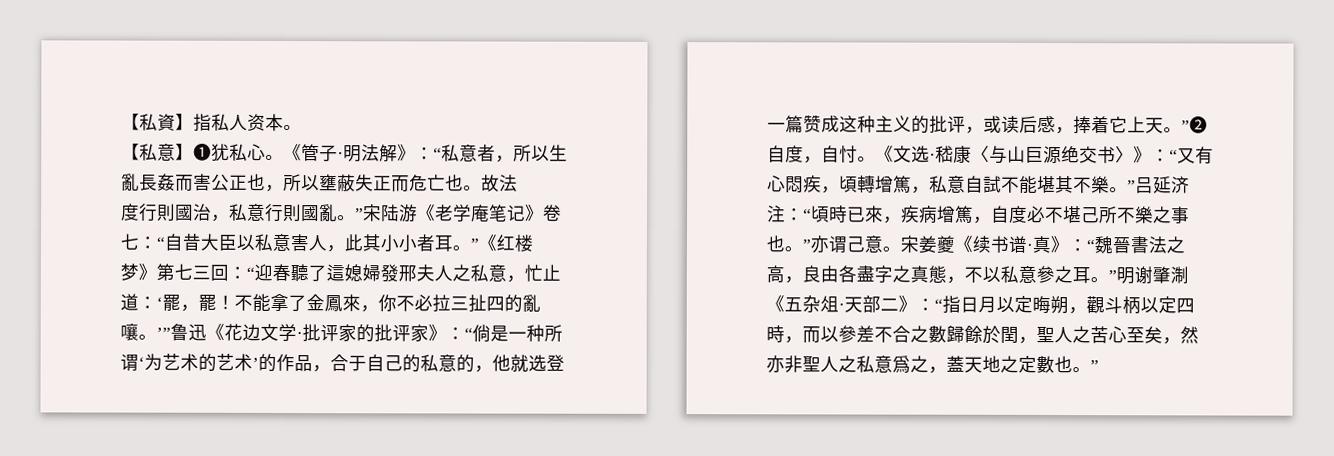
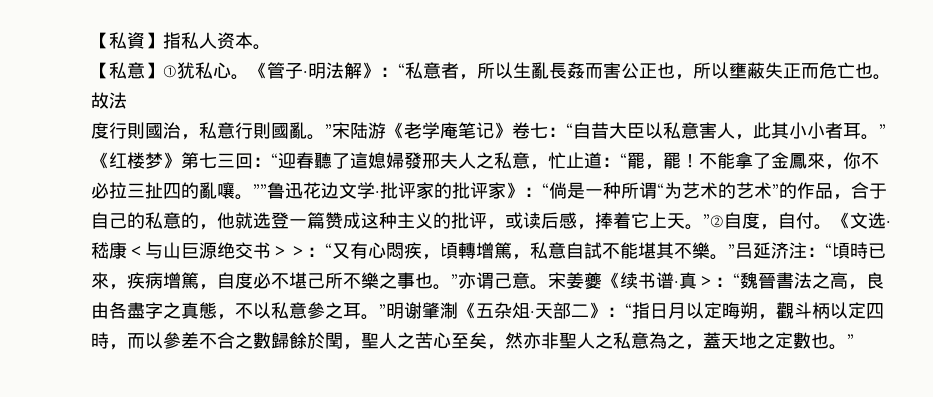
- 【私意】❶犹私心。
+ 【私意】①犹私心。
- 度行則國治，私意行則國亂。”宋陆游《老学庵笔记》卷七：“自昔大臣以私意害人，此其小小者耳。”《红楼梦》第七三回：“迎春聽了這媳婦發邢夫人之私意，忙止道：‘罷，罷！
+ 度行則國治，私意行則國亂。”宋陆游《老学庵笔记》卷七：“自昔大臣以私意害人，此其小小者耳。”《红楼梦》第七三回：“迎春聽了這媳婦發邢夫人之私意，忙止道：“罷，罷！
- 不能拿了金鳳來，你不必拉三扯四的亂嚷。’”鲁迅《花边文学·批评家的批评家》：“倘是一种所谓‘为艺术的艺术’的作品，合于自己的私意的，他就选登一篇赞成这种主义的批评，或读后感，捧着它上天。”❷自度，自忖。
+ 不能拿了金鳳來，你不必拉三扯四的亂嚷。””鲁迅花边文学·批评家的批评家》：“倘是一种所谓“为艺术的艺术”的作品，合于自己的私意的，他就选登一篇赞成这种主义的批评，或读后感，捧着它上天。”②自度，自付。
- 《文选·嵇康〈与山巨源绝交书〉》：“又有心悶疾，頃轉增篤，私意自試不能堪其不樂。”吕延济注：“頃時已來，疾病增篤，自度必不堪己所不樂之事也。”亦谓己意。
+ 《文选·嵇康＜与山巨源绝交书＞＞：“又有心悶疾，頃轉增篤，私意自試不能堪其不樂。”吕延济注：“頃時已來，疾病增篤，自度必不堪己所不樂之事也。”亦谓己意。
- 宋姜夔《续书谱·真》：“魏晉書法之高，良由各盡字之真態，不以私意參之耳。”明谢肇淛《五杂俎·天部二》：“指日月以定晦朔，觀斗柄以定四時，而以參差不合之數歸餘於閏，聖人之苦心至矣，然亦非聖人之私意爲之，蓋天地之定數也。”
+ 宋姜夔《续书谱·真＞：“魏晉書法之高，良由各盡字之真態，不以私意參之耳。”明谢肇淛《五杂俎·天部二》：“指日月以定晦朔，觀斗柄以定四時，而以參差不合之數歸餘於閏，聖人之苦心至矣，然亦非聖人之私意為之，蓋天地之定數也。”

